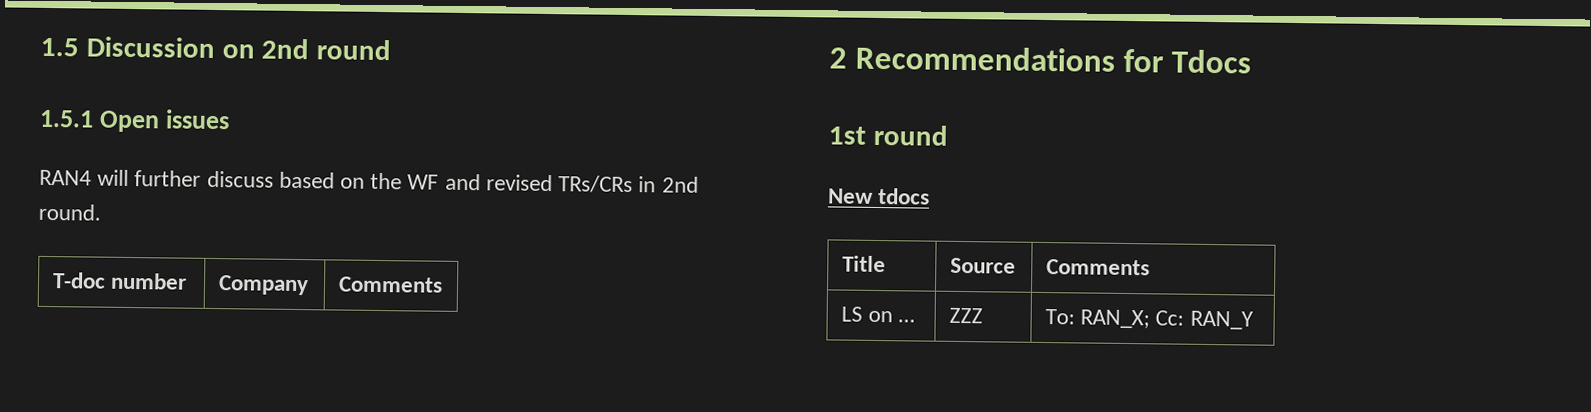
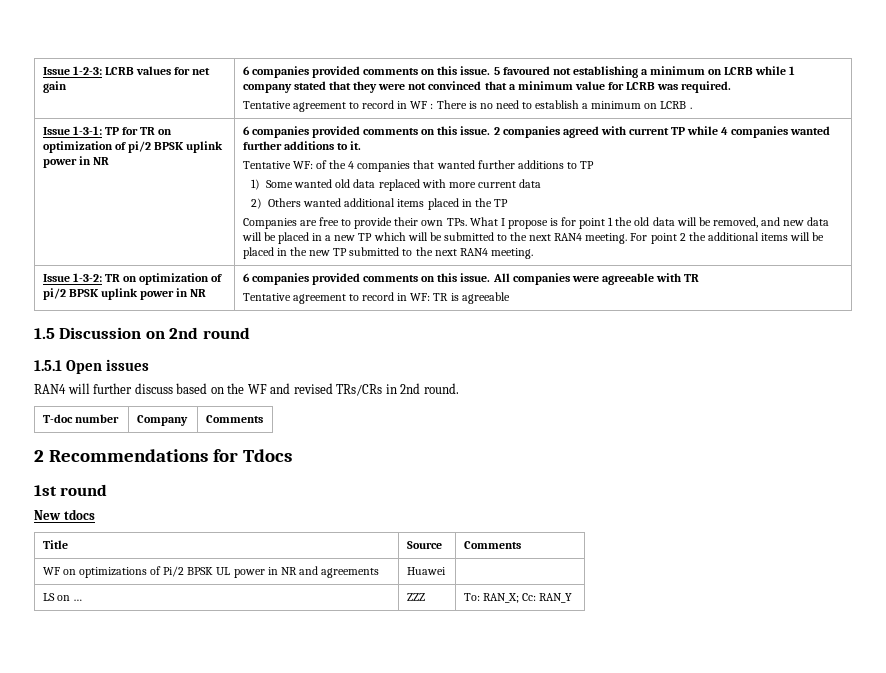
+ Issue 1-2-3: LCRB values for net gain | 6 companies provided comments on this issue. 5 favoured not establishing a minimum on LCRB while 1 company stated that they were not convinced that a minimum value for LCRB was required.
+ Tentative agreement to record in WF : There is no need to establish a minimum on LCRB .
+ Issue 1-3-1: TP for TR on optimization of pi/2 BPSK uplink power in NR | 6 companies provided comments on this issue. 2 companies agreed with current TP while 4 companies wanted further additions to it.
+ Tentative WF: of the 4 companies that wanted further additions to TP
+ 1) Some wanted old data replaced with more current data
+ 2) Others wanted additional items placed in the TP
+ Companies are free to provide their own TPs. What I propose is for point 1 the old data will be removed, and new data will be placed in a new TP which will be submitted to the next RAN4 meeting. For point 2 the additional items will be placed in the new TP submitted to the next RAN4 meeting.
+ Issue 1-3-2: TR on optimization of pi/2 BPSK uplink power in NR | 6 companies provided comments on this issue. All companies were agreeable with TR
+ Tentative agreement to record in WF: TR is agreeable
+ WF on optimizations of Pi/2 BPSK UL power in NR and agreements | Huawei |

